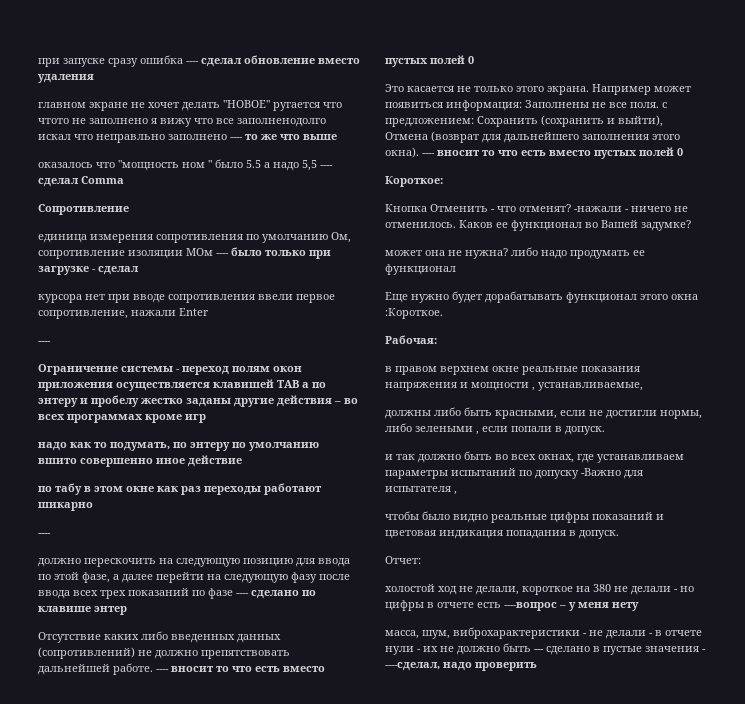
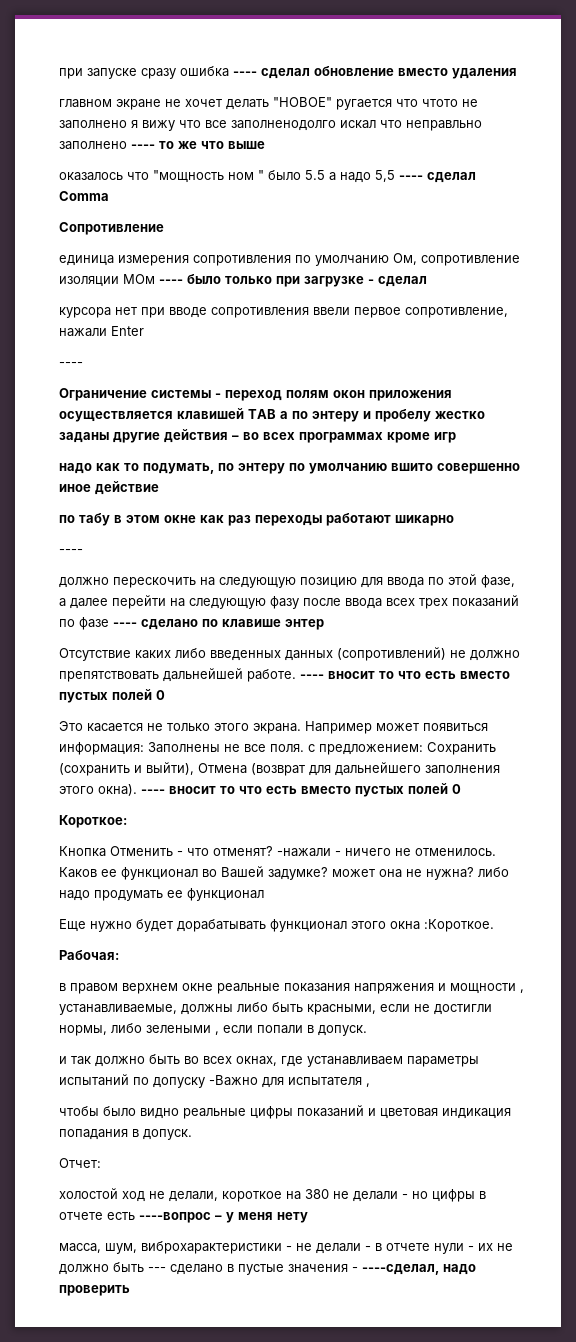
- Каков ее функционал во Вашей задумке?
- может она не нужна? либо надо продумать ее функционал
+ Каков ее функционал во Вашей задумке? может она не нужна? либо надо продумать ее функционал
- в правом верхнем окне реальные показания напряжения и мощности , устанавливаемые,
- должны либо быть красными, если не достигли нормы, либо зелеными , если попали в допуск.
+ в правом верхнем окне реальные показания напряжения и мощности , устанавливаемые, должны либо быть красными, если не достигли нормы, либо зелеными , если попали в допуск.

